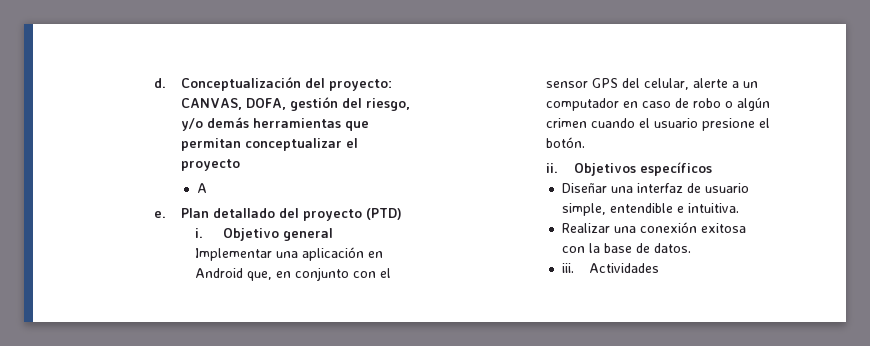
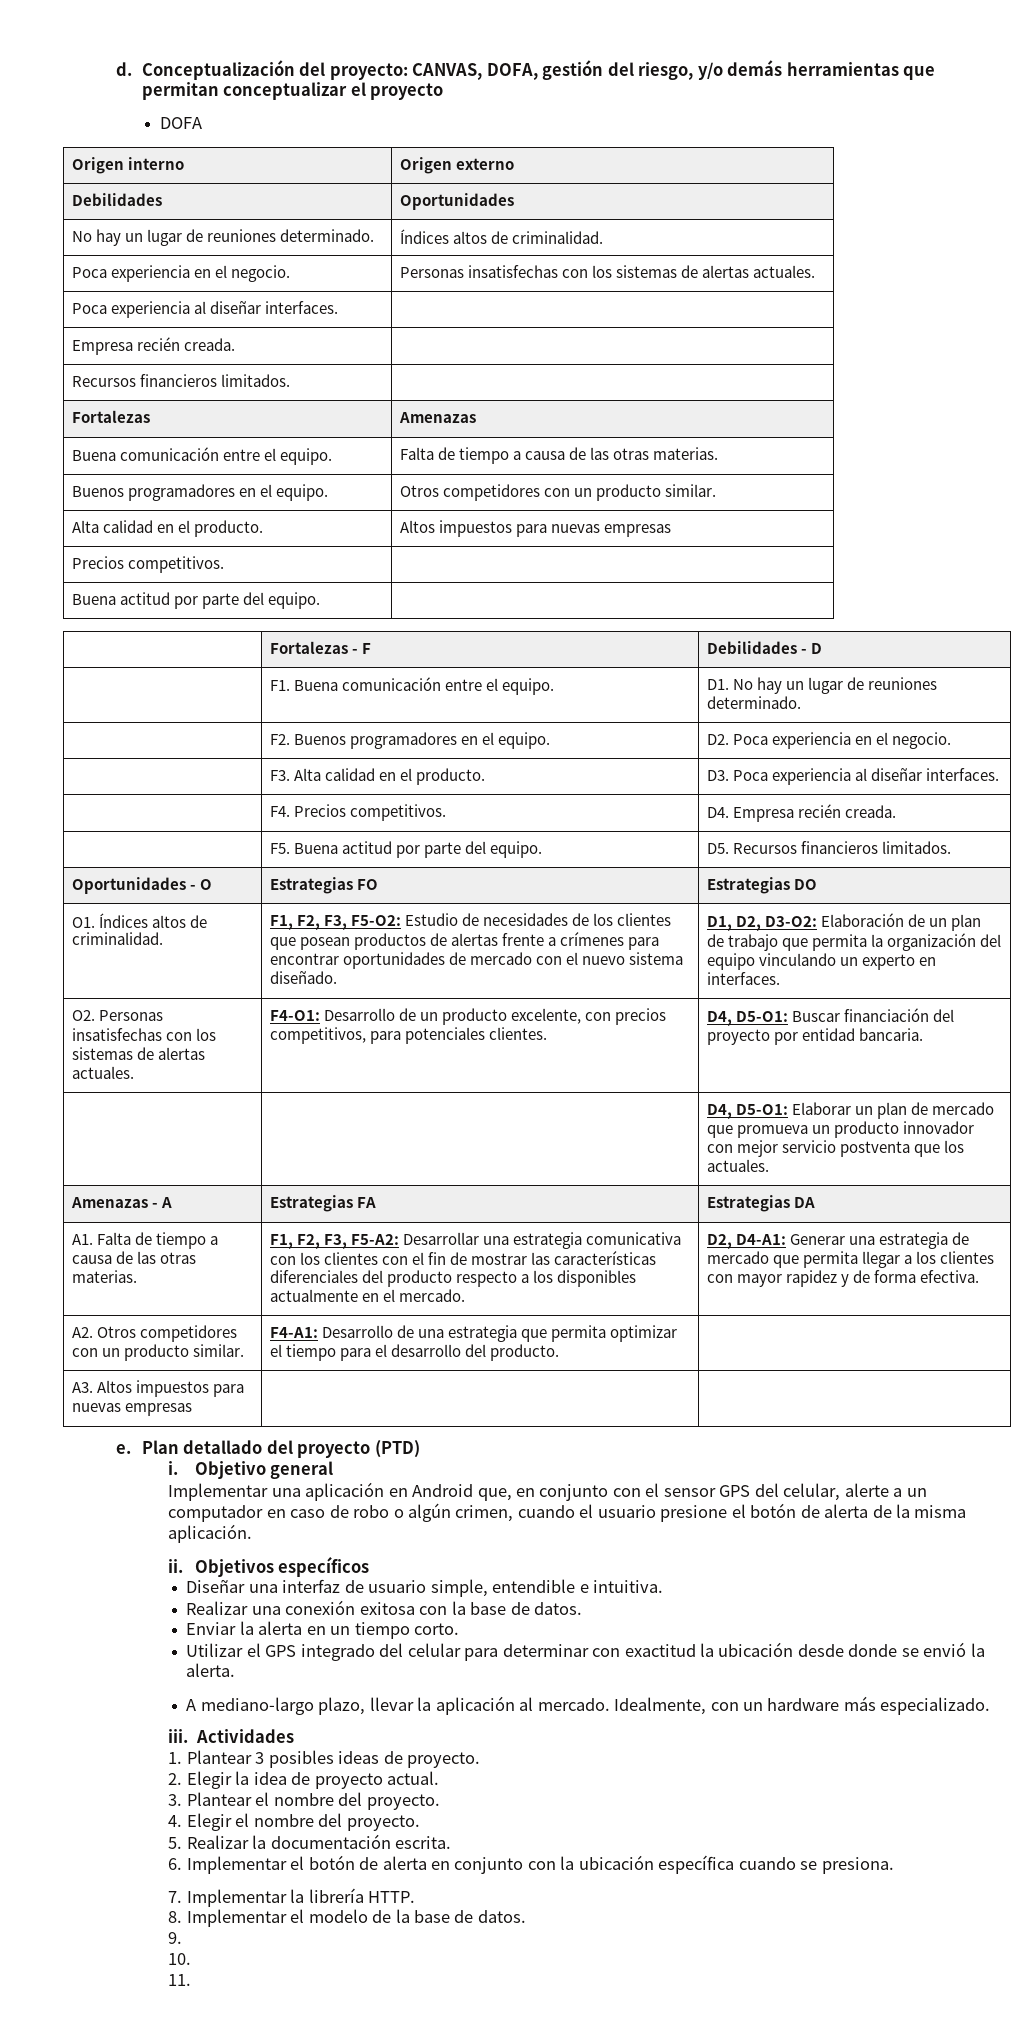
- A
+ DOFA
+ Origen interno | Origen externo
+ Debilidades | Oportunidades
+ No hay un lugar de reuniones determinado. | Índices altos de criminalidad.
+ Poca experiencia en el negocio. | Personas insatisfechas con los sistemas de alertas actuales.
+ Poca experiencia al diseñar interfaces. |
+ Empresa recién creada. |
+ Recursos financieros limitados. |
+ Fortalezas | Amenazas
+ Buena comunicación entre el equipo. | Falta de tiempo a causa de las otras materias.
+ Buenos programadores en el equipo. | Otros competidores con un producto similar.
+ Alta calidad en el producto. | Altos impuestos para nuevas empresas
+ Precios competitivos. |
+ Buena actitud por parte del equipo. |
+ | Fortalezas - F | Debilidades - D
+ | F1. Buena comunicación entre el equipo. | D1. No hay un lugar de reuniones determinado.
+ | F2. Buenos programadores en el equipo. | D2. Poca experiencia en el negocio.
+ | F3. Alta calidad en el producto. | D3. Poca experiencia al diseñar interfaces.
+ | F4. Precios competitivos. | D4. Empresa recién creada.
+ | F5. Buena actitud por parte del equipo. | D5. Recursos financieros limitados.
+ Oportunidades - O | Estrategias FO | Estrategias DO
+ O1. Índices altos de criminalidad. | F1, F2, F3, F5-O2: Estudio de necesidades de los clientes que posean productos de alertas frente a crímenes para encontrar oportunidades de mercado con el nuevo sistema diseñado. | D1, D2, D3-O2: Elaboración de un plan de trabajo que permita la organización del equipo vinculando un experto en interfaces.
+ O2. Personas insatisfechas con los sistemas de alertas actuales. | F4-O1: Desarrollo de un producto excelente, con precios competitivos, para potenciales clientes. | D4, D5-O1: Buscar financiación del proyecto por entidad bancaria.
+ | | D4, D5-O1: Elaborar un plan de mercado que promueva un producto innovador con mejor servicio postventa que los actuales.
+ Amenazas - A | Estrategias FA | Estrategias DA
+ A1. Falta de tiempo a causa de las otras materias. | F1, F2, F3, F5-A2: Desarrollar una estrategia comunicativa con los clientes con el fin de mostrar las características diferenciales del producto respecto a los disponibles actualmente en el mercado. | D2, D4-A1: Generar una estrategia de mercado que permita llegar a los clientes con mayor rapidez y de forma efectiva.
+ A2. Otros competidores con un producto similar. | F4-A1: Desarrollo de una estrategia que permita optimizar el tiempo para el desarrollo del producto. |
+ A3. Altos impuestos para nuevas empresas | |
- Implementar una aplicación en Android que, en conjunto con el sensor GPS del celular, alerte a un computador en caso de robo o algún crimen cuando el usuario presione el botón.
+ Implementar una aplicación en Android que, en conjunto con el sensor GPS del celular, alerte a un computador en caso de robo o algún crimen, cuando el usuario presione el botón de alerta de la misma aplicación.
+ Enviar la alerta en un tiempo corto.
+ Utilizar el GPS integrado del celular para determinar con exactitud la ubicación desde donde se envió la alerta.
+ A mediano-largo plazo, llevar la aplicación al mercado. Idealmente, con un hardware más especializado.
  iii. Actividades
+ 1. Plantear 3 posibles ideas de proyecto.
+ 2. Elegir la idea de proyecto actual.
+ 3. Plantear el nombre del proyecto.
+ 4. Elegir el nombre del proyecto.
+ 5. Realizar la documentación escrita.
+ 6. Implementar el botón de alerta en conjunto con la ubicación específica cuando se presiona.
+ 7. Implementar la librería HTTP.
+ 8. Implementar el modelo de la base de datos.
+ 9.
+ 10.
+ 11.

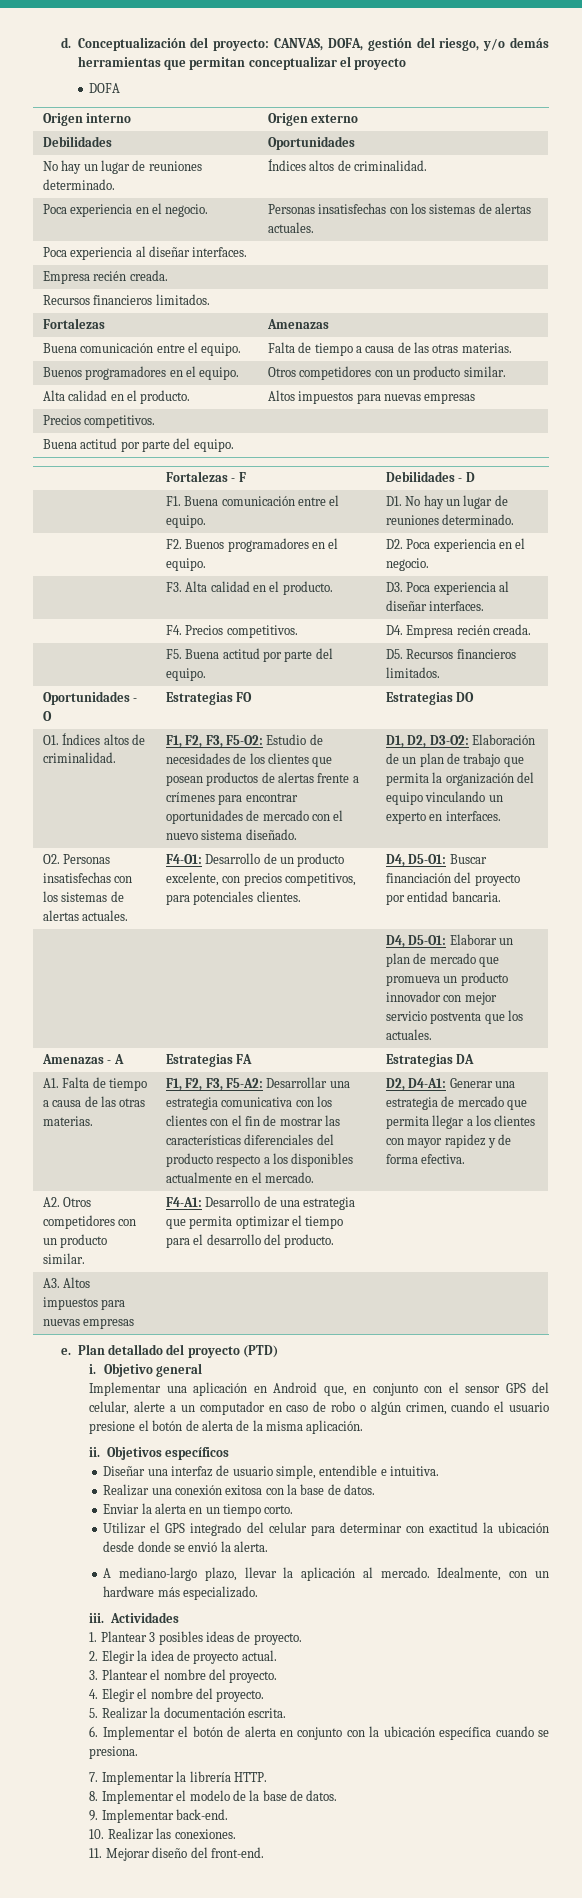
- 9.
+ 9. Implementar back-end.
- 10.
- 11.
+ 10. Realizar las conexiones.
+ 11. Mejorar diseño del front-end.

